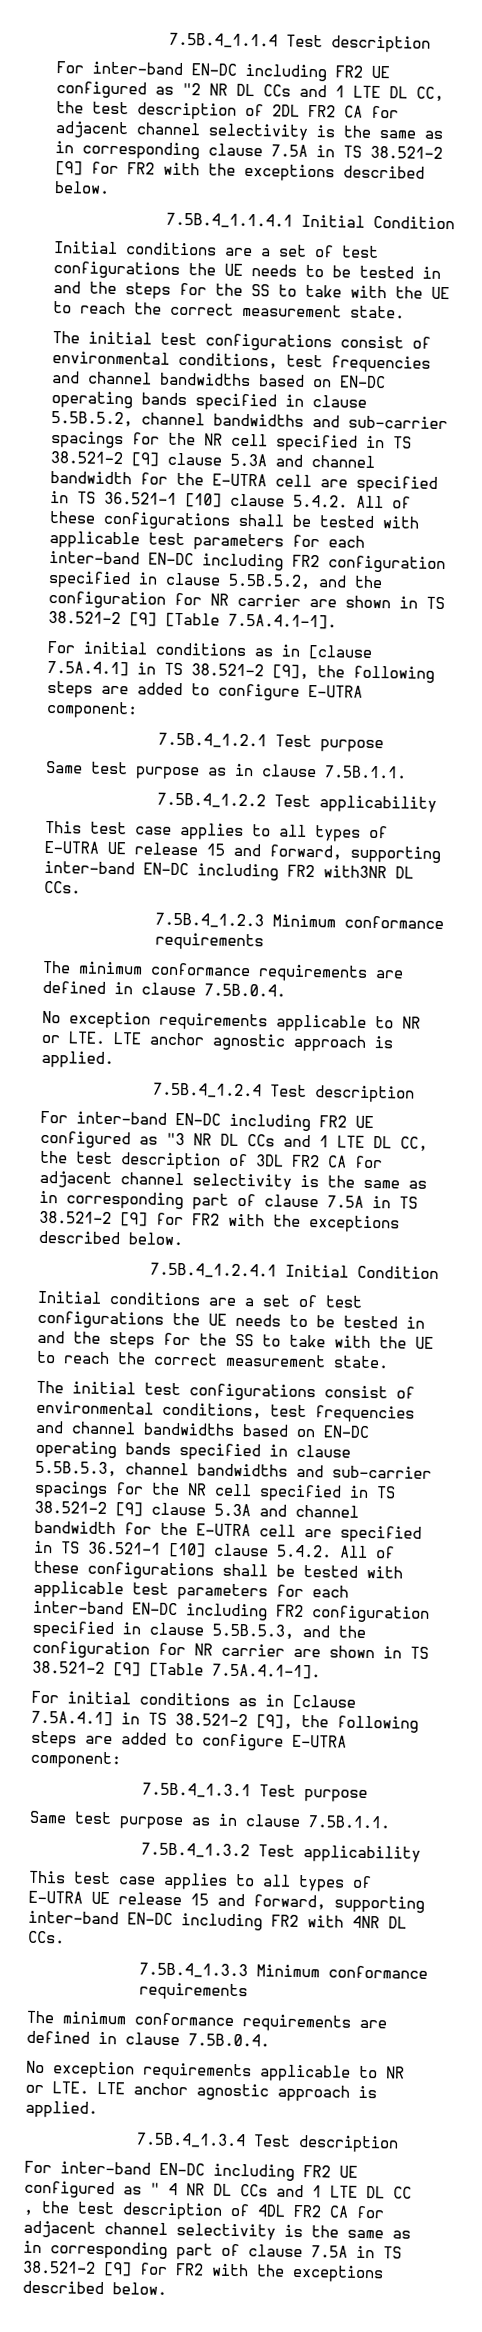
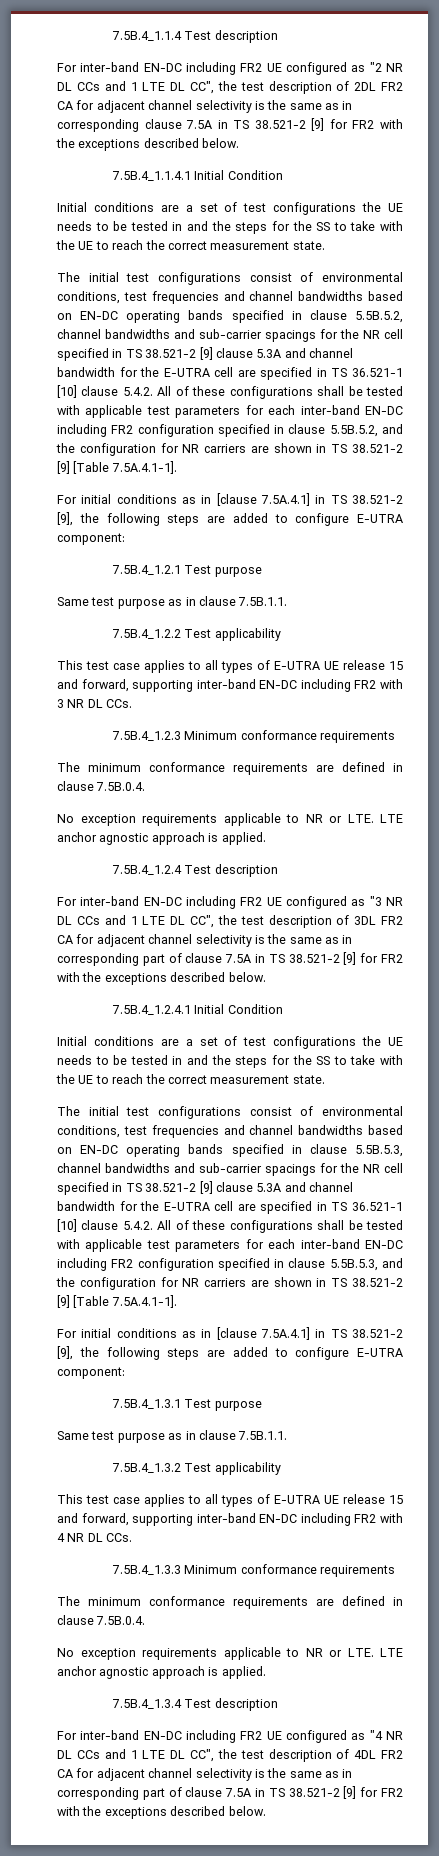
- For inter-band EN-DC including FR2 UE configured as "2 NR DL CCs and 1 LTE DL CC, the test description of 2DL FR2 CA for adjacent channel selectivity is the same as in corresponding clause 7.5A in TS 38.521-2 [9] for FR2 with the exceptions described below.
+ For inter-band EN-DC including FR2 UE configured as "2 NR DL CCs and 1 LTE DL CC", the test description of 2DL FR2 CA for adjacent channel selectivity is the same as in corresponding clause 7.5A in TS 38.521-2 [9] for FR2 with the exceptions described below.
- The initial test configurations consist of environmental conditions, test frequencies and channel bandwidths based on EN-DC operating bands specified in clause 5.5B.5.2, channel bandwidths and sub-carrier spacings for the NR cell specified in TS 38.521-2 [9] clause 5.3A and channel bandwidth for the E-UTRA cell are specified in TS 36.521-1 [10] clause 5.4.2. All of these configurations shall be tested with applicable test parameters for each inter-band EN-DC including FR2 configuration specified in clause 5.5B.5.2, and the configuration for NR carrier are shown in TS 38.521-2 [9] [Table 7.5A.4.1-1].
+ The initial test configurations consist of environmental conditions, test frequencies and channel bandwidths based on EN-DC operating bands specified in clause 5.5B.5.2, channel bandwidths and sub-carrier spacings for the NR cell specified in TS 38.521-2 [9] clause 5.3A and channel bandwidth for the E-UTRA cell are specified in TS 36.521-1 [10] clause 5.4.2. All of these configurations shall be tested with applicable test parameters for each inter-band EN-DC including FR2 configuration specified in clause 5.5B.5.2, and the configuration for NR carriers are shown in TS 38.521-2 [9] [Table 7.5A.4.1-1].
- This test case applies to all types of E-UTRA UE release 15 and forward, supporting inter-band EN-DC including FR2 with3NR DL CCs.
+ This test case applies to all types of E-UTRA UE release 15 and forward, supporting inter-band EN-DC including FR2 with 3 NR DL CCs.
- For inter-band EN-DC including FR2 UE configured as "3 NR DL CCs and 1 LTE DL CC, the test description of 3DL FR2 CA for adjacent channel selectivity is the same as in corresponding part of clause 7.5A in TS 38.521-2 [9] for FR2 with the exceptions described below.
+ For inter-band EN-DC including FR2 UE configured as "3 NR DL CCs and 1 LTE DL CC", the test description of 3DL FR2 CA for adjacent channel selectivity is the same as in corresponding part of clause 7.5A in TS 38.521-2 [9] for FR2 with the exceptions described below.
- The initial test configurations consist of environmental conditions, test frequencies and channel bandwidths based on EN-DC operating bands specified in clause 5.5B.5.3, channel bandwidths and sub-carrier spacings for the NR cell specified in TS 38.521-2 [9] clause 5.3A and channel bandwidth for the E-UTRA cell are specified in TS 36.521-1 [10] clause 5.4.2. All of these configurations shall be tested with applicable test parameters for each inter-band EN-DC including FR2 configuration specified in clause 5.5B.5.3, and the configuration for NR carrier are shown in TS 38.521-2 [9] [Table 7.5A.4.1-1].
+ The initial test configurations consist of environmental conditions, test frequencies and channel bandwidths based on EN-DC operating bands specified in clause 5.5B.5.3, channel bandwidths and sub-carrier spacings for the NR cell specified in TS 38.521-2 [9] clause 5.3A and channel bandwidth for the E-UTRA cell are specified in TS 36.521-1 [10] clause 5.4.2. All of these configurations shall be tested with applicable test parameters for each inter-band EN-DC including FR2 configuration specified in clause 5.5B.5.3, and the configuration for NR carriers are shown in TS 38.521-2 [9] [Table 7.5A.4.1-1].
- This test case applies to all types of E-UTRA UE release 15 and forward, supporting inter-band EN-DC including FR2 with 4NR DL CCs.
+ This test case applies to all types of E-UTRA UE release 15 and forward, supporting inter-band EN-DC including FR2 with 4 NR DL CCs.
- For inter-band EN-DC including FR2 UE configured as " 4 NR DL CCs and 1 LTE DL CC , the test description of 4DL FR2 CA for adjacent channel selectivity is the same as in corresponding part of clause 7.5A in TS 38.521-2 [9] for FR2 with the exceptions described below.
+ For inter-band EN-DC including FR2 UE configured as "4 NR DL CCs and 1 LTE DL CC", the test description of 4DL FR2 CA for adjacent channel selectivity is the same as in corresponding part of clause 7.5A in TS 38.521-2 [9] for FR2 with the exceptions described below.

